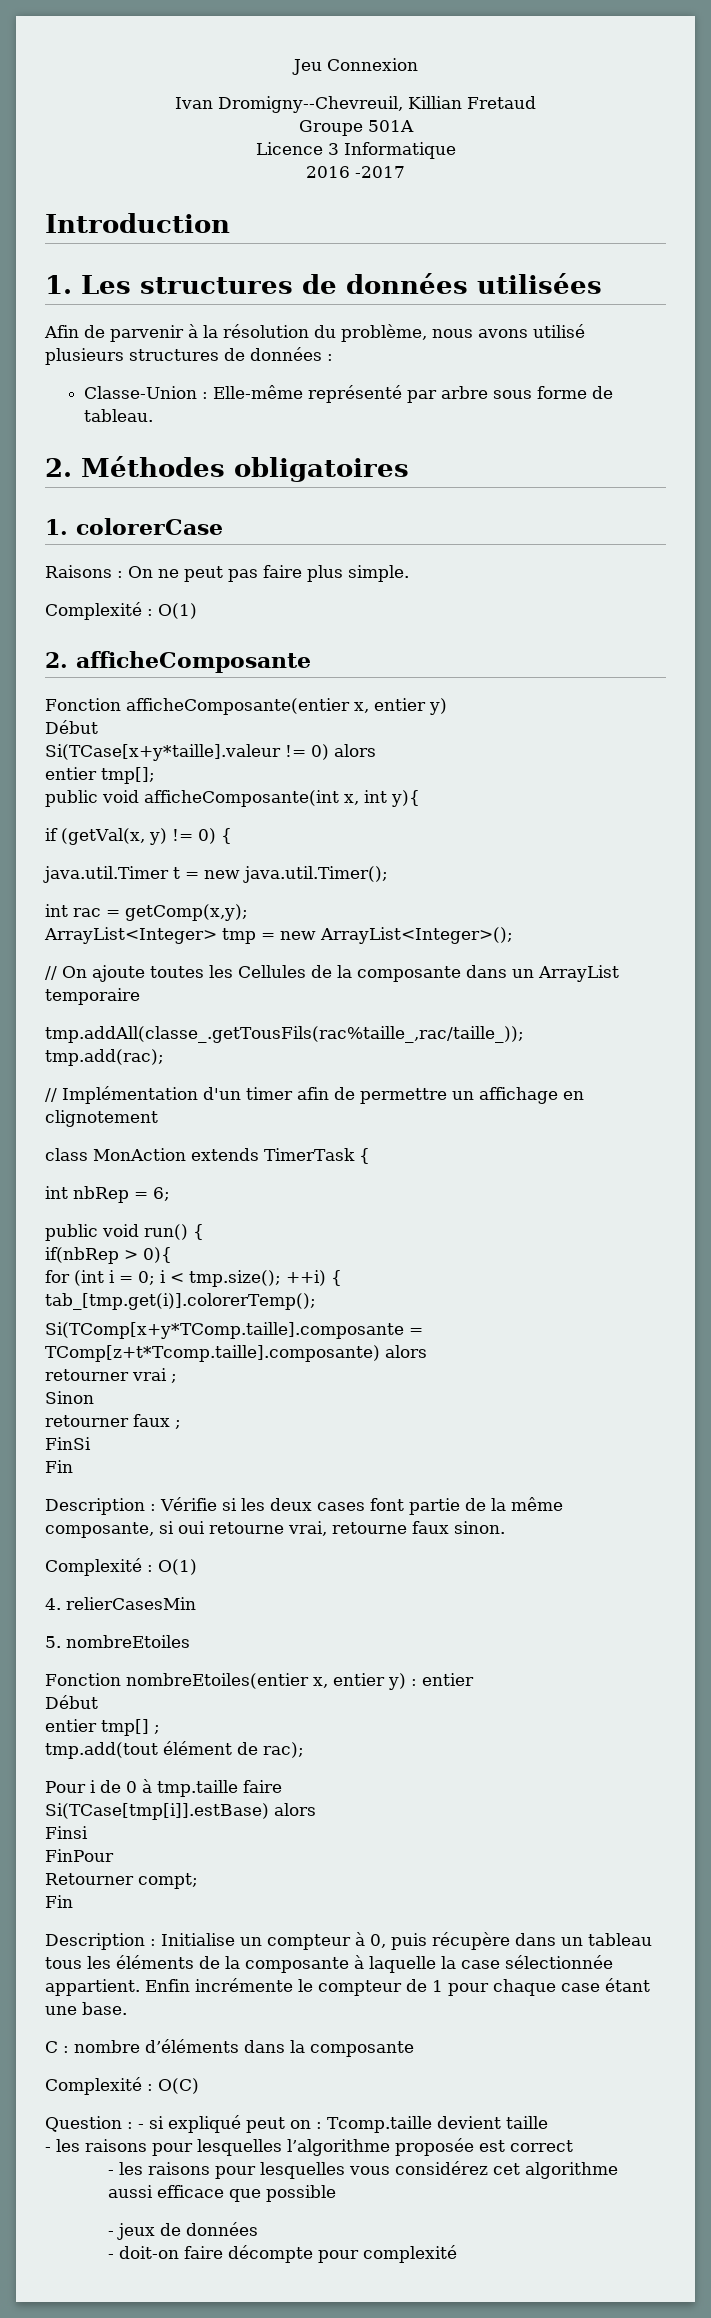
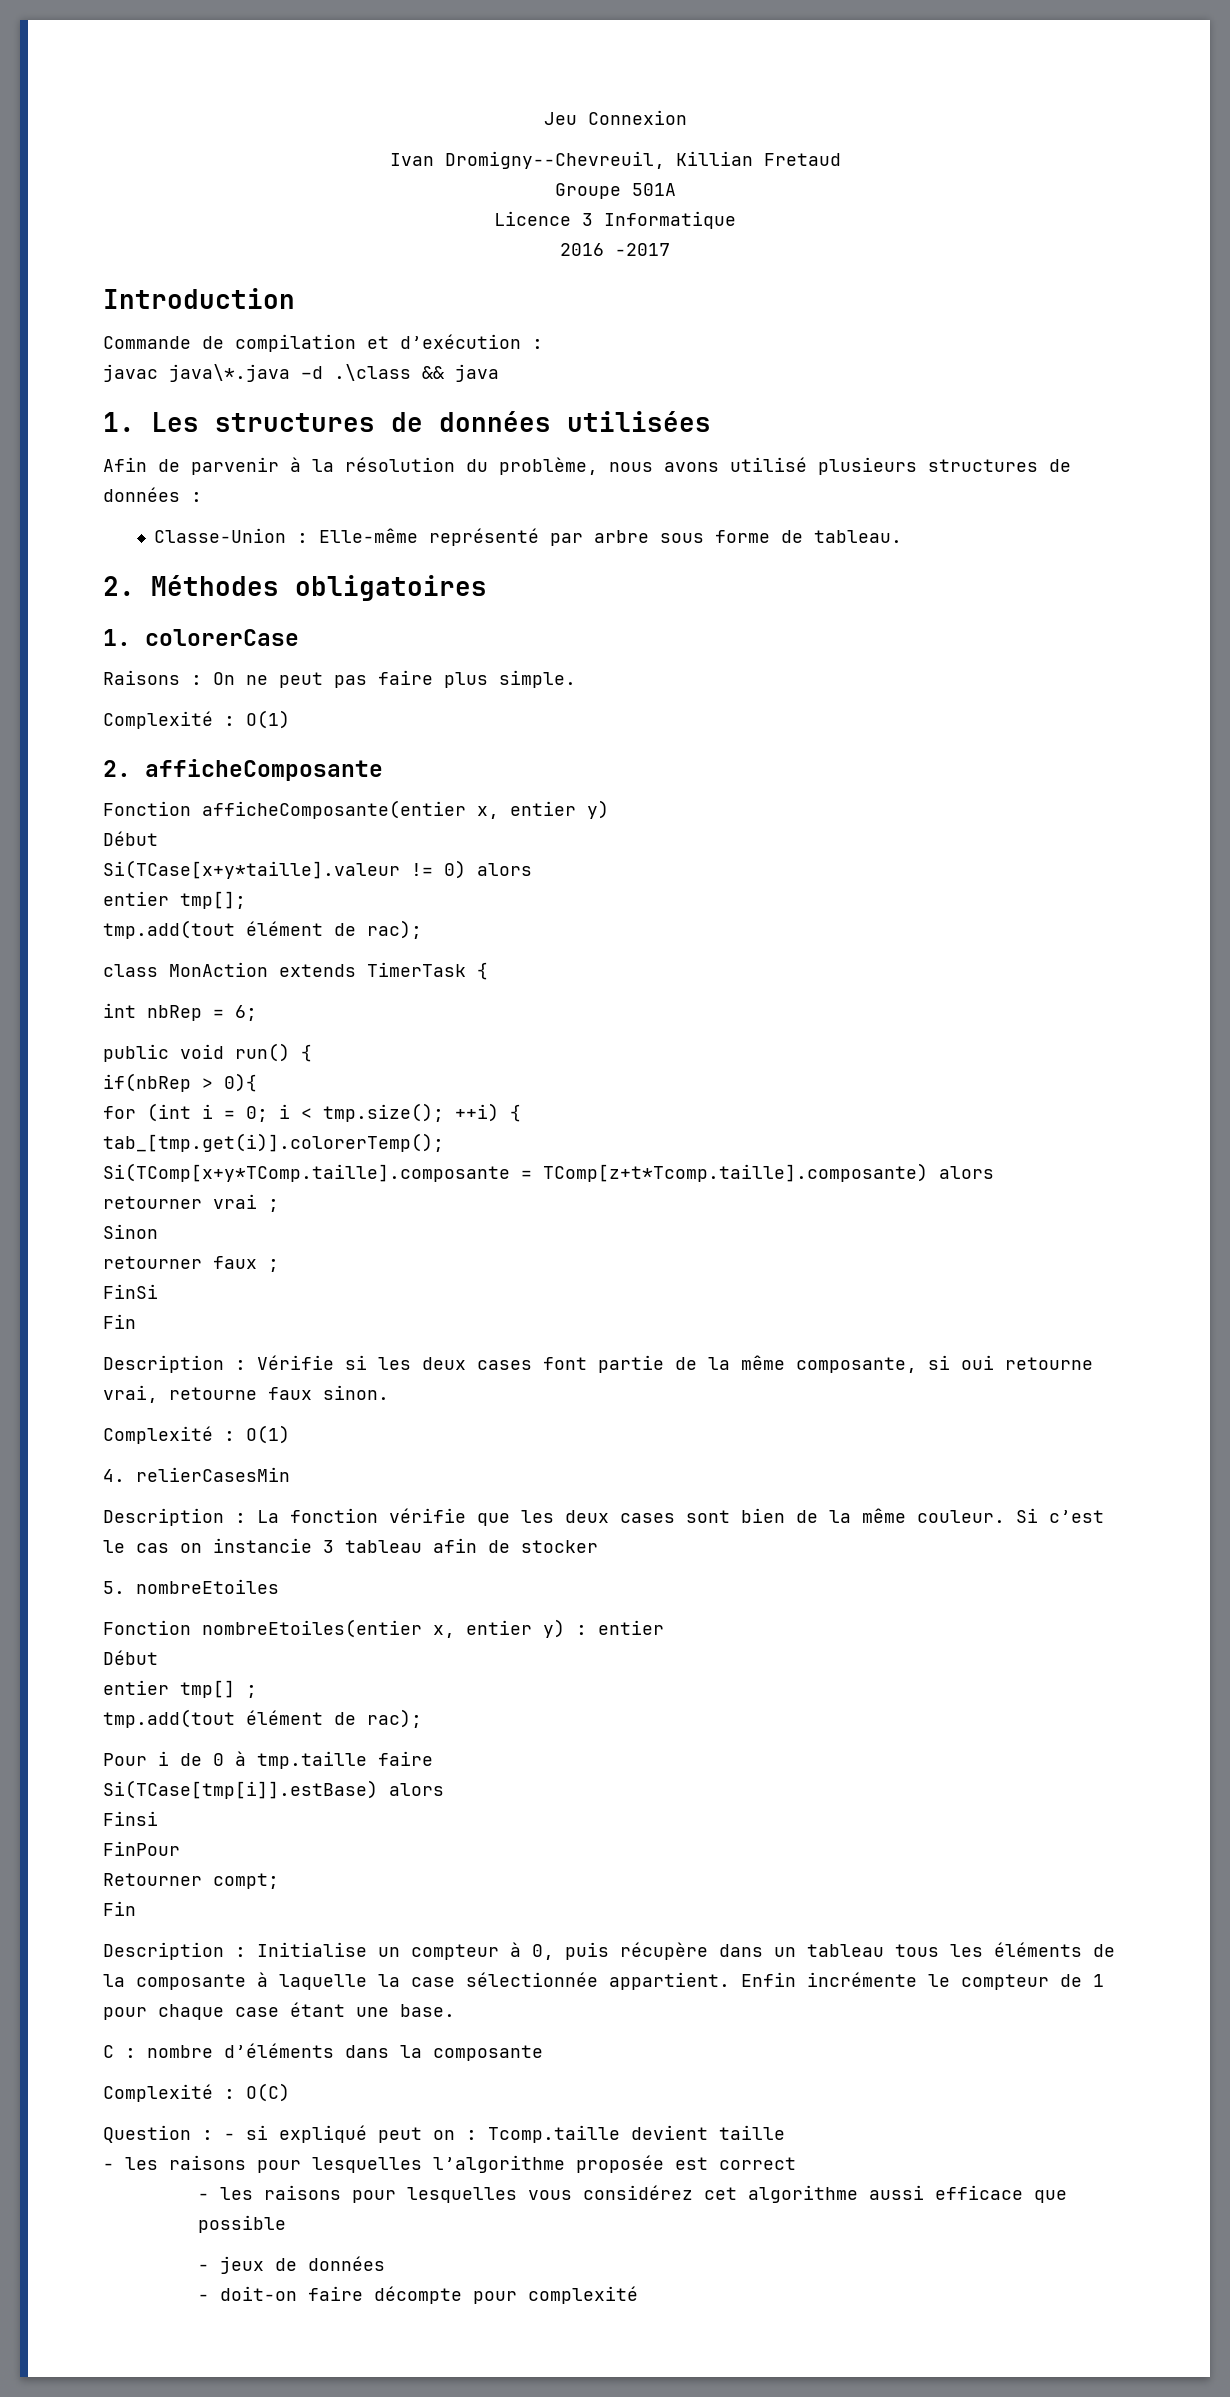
+ Commande de compilation et d’exécution :
+ javac java\*.java –d .\class && java
  entier tmp[];
- public void afficheComposante(int x, int y){
- if (getVal(x, y) != 0) {
- java.util.Timer t = new java.util.Timer();
- int rac = getComp(x,y);
- ArrayList<Integer> tmp = new ArrayList<Integer>();
- // On ajoute toutes les Cellules de la composante dans un ArrayList temporaire
- tmp.addAll(classe_.getTousFils(rac%taille_,rac/taille_));
- tmp.add(rac);
- // Implémentation d'un timer afin de permettre un affichage en clignotement
+ tmp.add(tout élément de rac);
+ Description : La fonction vérifie que les deux cases sont bien de la même couleur. Si c’est le cas on instancie 3 tableau afin de stocker

